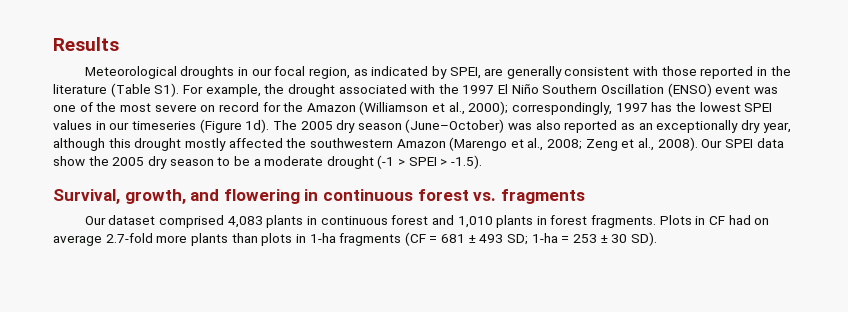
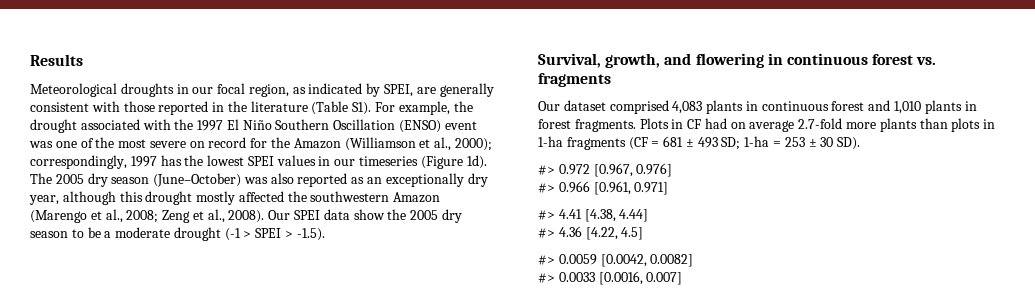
+ #> 0.972 [0.967, 0.976]
+ #> 0.966 [0.961, 0.971]
+ #> 4.41 [4.38, 4.44]
+ #> 4.36 [4.22, 4.5]
+ #> 0.0059 [0.0042, 0.0082]
+ #> 0.0033 [0.0016, 0.007]

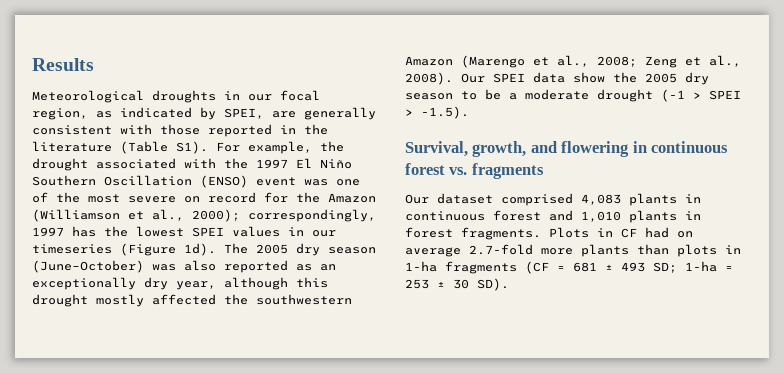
- #> 0.972 [0.967, 0.976]
- #> 0.966 [0.961, 0.971]
- #> 4.41 [4.38, 4.44]
- #> 4.36 [4.22, 4.5]
- #> 0.0059 [0.0042, 0.0082]
- #> 0.0033 [0.0016, 0.007]

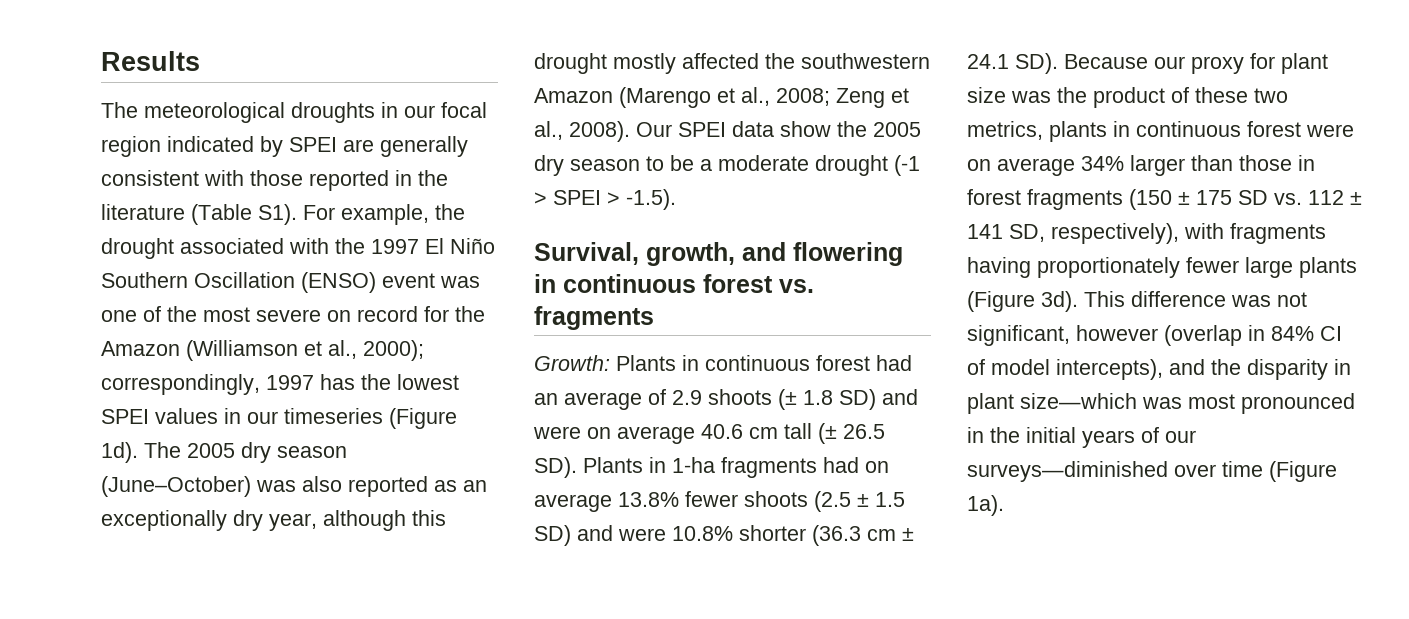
- Meteorological droughts in our focal region, as indicated by SPEI, are generally consistent with those reported in the literature (Table S1). For example, the drought associated with the 1997 El Niño Southern Oscillation (ENSO) event was one of the most severe on record for the Amazon (Williamson et al., 2000); correspondingly, 1997 has the lowest SPEI values in our timeseries (Figure 1d).
+ The meteorological droughts in our focal region indicated by SPEI are generally consistent with those reported in the literature (Table S1). For example, the drought associated with the 1997 El Niño Southern Oscillation (ENSO) event was one of the most severe on record for the Amazon (Williamson et al., 2000); correspondingly, 1997 has the lowest SPEI values in our timeseries (Figure 1d).
- Our dataset comprised 4,083 plants in continuous forest and 1,010 plants in forest fragments. Plots in CF had on average 2.7-fold more plants than plots in 1-ha fragments (CF = 681 ± 493 SD; 1-ha = 253 ± 30 SD).
+ Growth: Plants in continuous forest had an average of 2.9 shoots (± 1.8 SD) and were on average 40.6 cm tall (± 26.5 SD). Plants in 1-ha fragments had on average 13.8% fewer shoots (2.5 ± 1.5 SD) and were 10.8% shorter (36.3 cm ± 24.1 SD). Because our proxy for plant size was the product of these two metrics, plants in continuous forest were on average 34% larger than those in forest fragments (150 ± 175 SD vs. 112 ± 141 SD, respectively), with fragments having proportionately fewer large plants (Figure 3d). This difference was not significant, however (overlap in 84% CI of model intercepts), and the disparity in plant size—which was most pronounced in the initial years of our surveys—diminished over time (Figure 1a).

